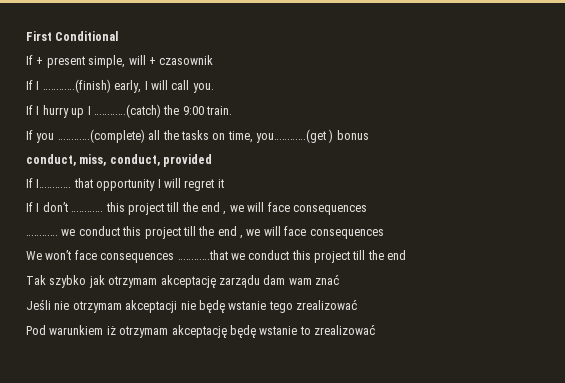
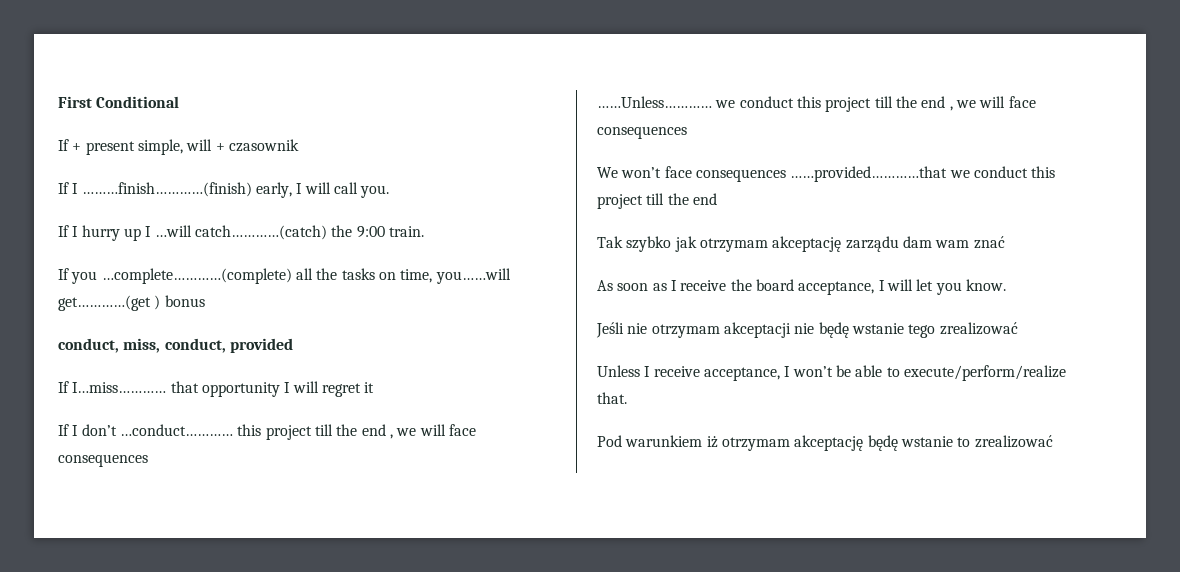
- If I …………(finish) early, I will call you.
+ If I ………finish…………(finish) early, I will call you.
- If I hurry up I …………(catch) the 9:00 train.
+ If I hurry up I …will catch…………(catch) the 9:00 train.
- If you …………(complete) all the tasks on time, you…………(get ) bonus
+ If you …complete…………(complete) all the tasks on time, you……will get…………(get ) bonus
- If I………… that opportunity I will regret it
+ If I…miss………… that opportunity I will regret it
- If I don’t ………… this project till the end , we will face consequences
+ If I don’t …conduct………… this project till the end , we will face consequences
- ………… we conduct this project till the end , we will face consequences
+ ……Unless………… we conduct this project till the end , we will face consequences
- We won’t face consequences …………that we conduct this project till the end
+ We won’t face consequences ……provided…………that we conduct this project till the end
+ As soon as I receive the board acceptance, I will let you know.
+ Unless I receive acceptance, I won’t be able to execute/perform/realize that.

